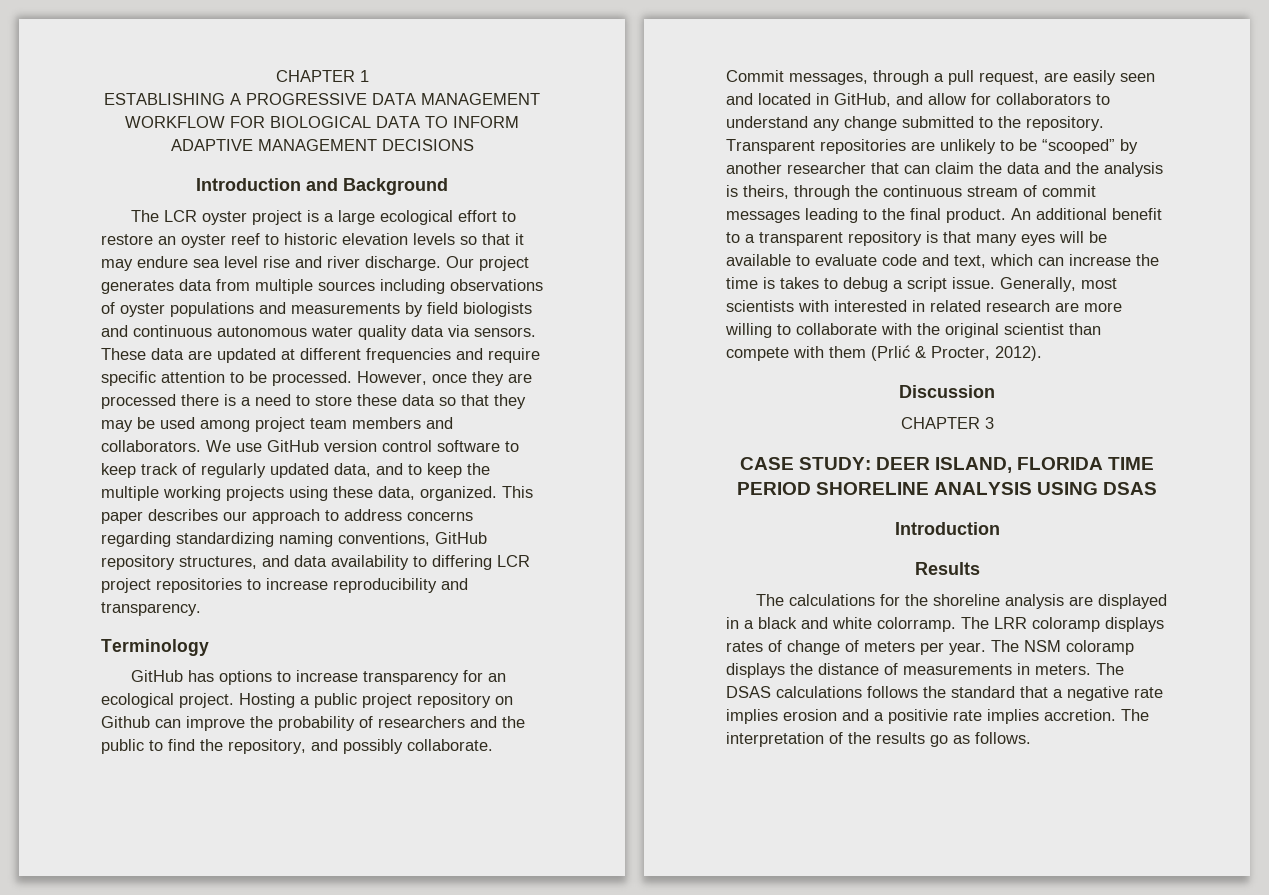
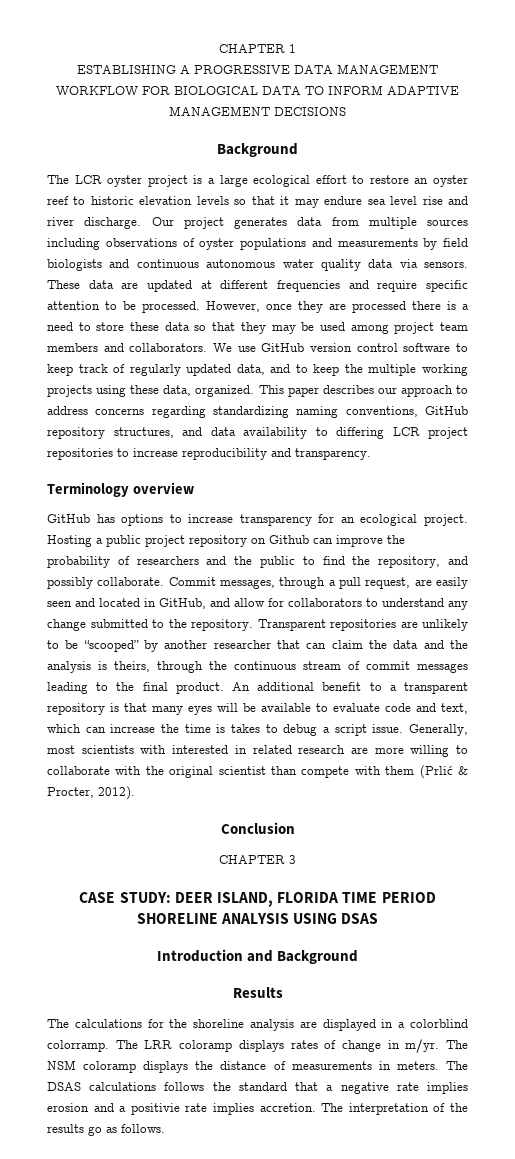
  ESTABLISHING A PROGRESSIVE DATA MANAGEMENT WORKFLOW FOR BIOLOGICAL DATA TO INFORM ADAPTIVE MANAGEMENT DECISIONS
- Introduction and Background
+ Background
- Terminology
+ Terminology overview
- Discussion
+ Conclusion
  CASE STUDY: DEER ISLAND, FLORIDA TIME PERIOD SHORELINE ANALYSIS USING DSAS
- Introduction
+ Introduction and Background
- The calculations for the shoreline analysis are displayed in a black and white colorramp.
+ The calculations for the shoreline analysis are displayed in a colorblind colorramp.
- The LRR coloramp displays rates of change of meters per year.
+ The LRR coloramp displays rates of change in m/yr.

